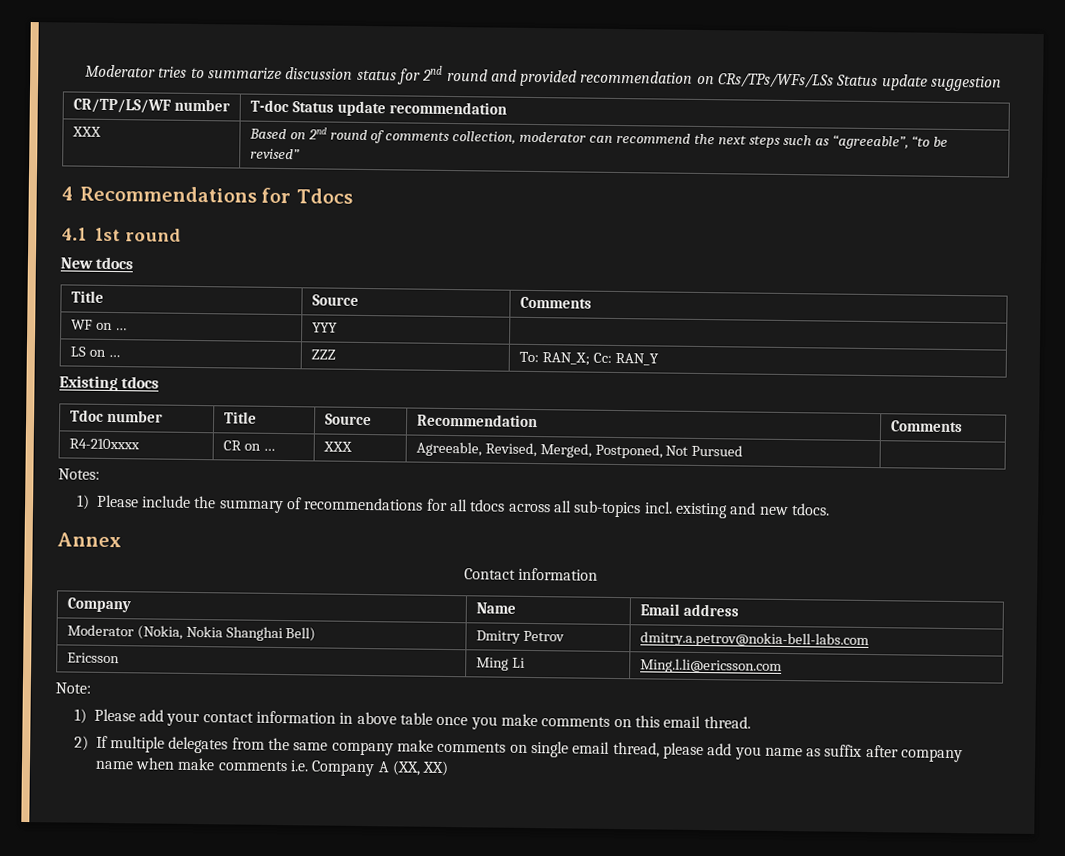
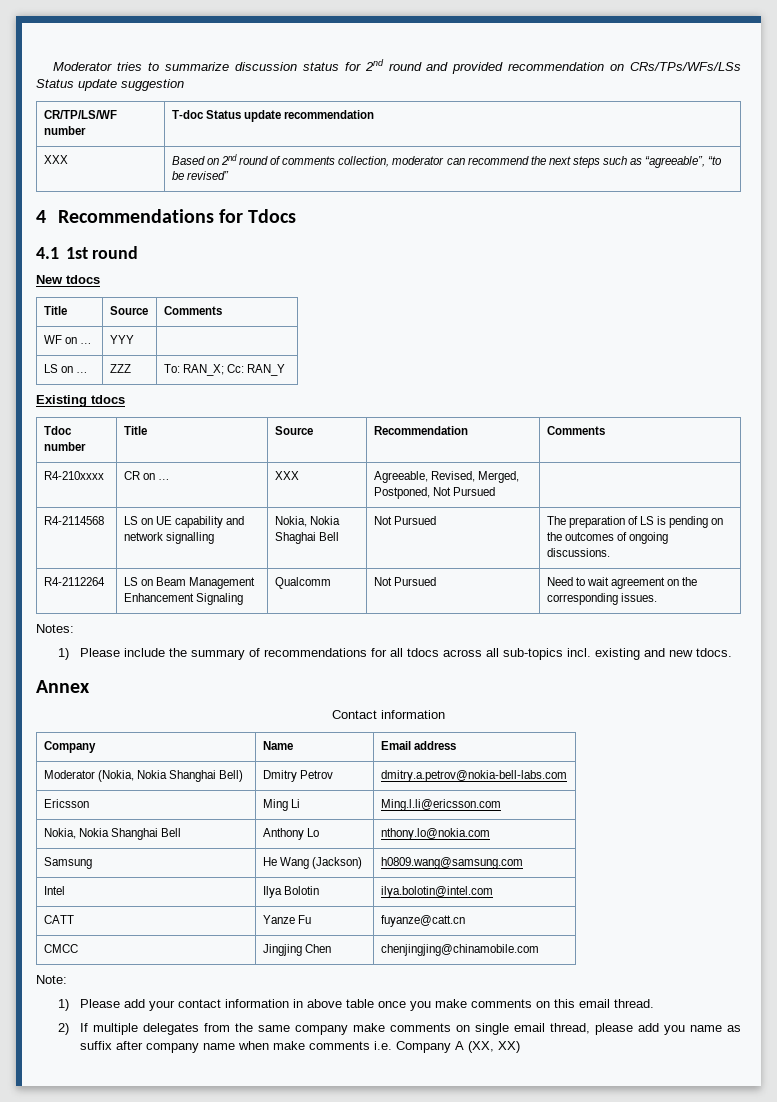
+ R4-2114568 | LS on UE capability and network signalling | Nokia, Nokia Shaghai Bell | Not Pursued | The preparation of LS is pending on the outcomes of ongoing discussions.
+ R4-2112264 | LS on Beam Management Enhancement Signaling | Qualcomm | Not Pursued | Need to wait agreement on the corresponding issues.
+ Nokia, Nokia Shanghai Bell | Anthony Lo | nthony.lo@nokia.com
+ Samsung | He Wang (Jackson) | h0809.wang@samsung.com
+ Intel | Ilya Bolotin | ilya.bolotin@intel.com
+ CATT | Yanze Fu | fuyanze@catt.cn
+ CMCC | Jingjing Chen | chenjingjing@chinamobile.com

